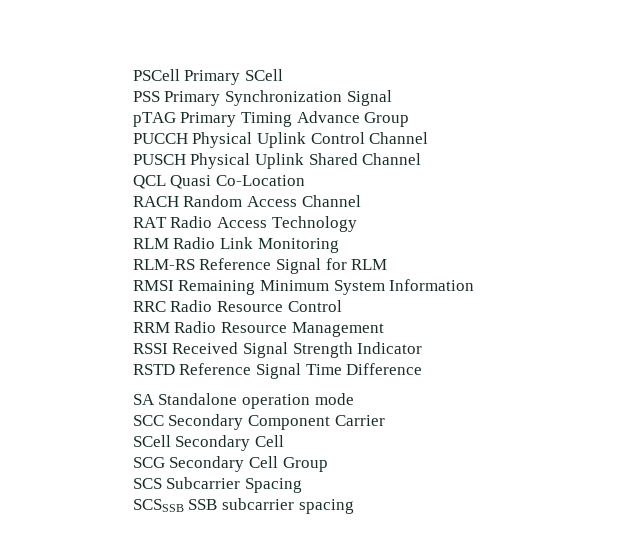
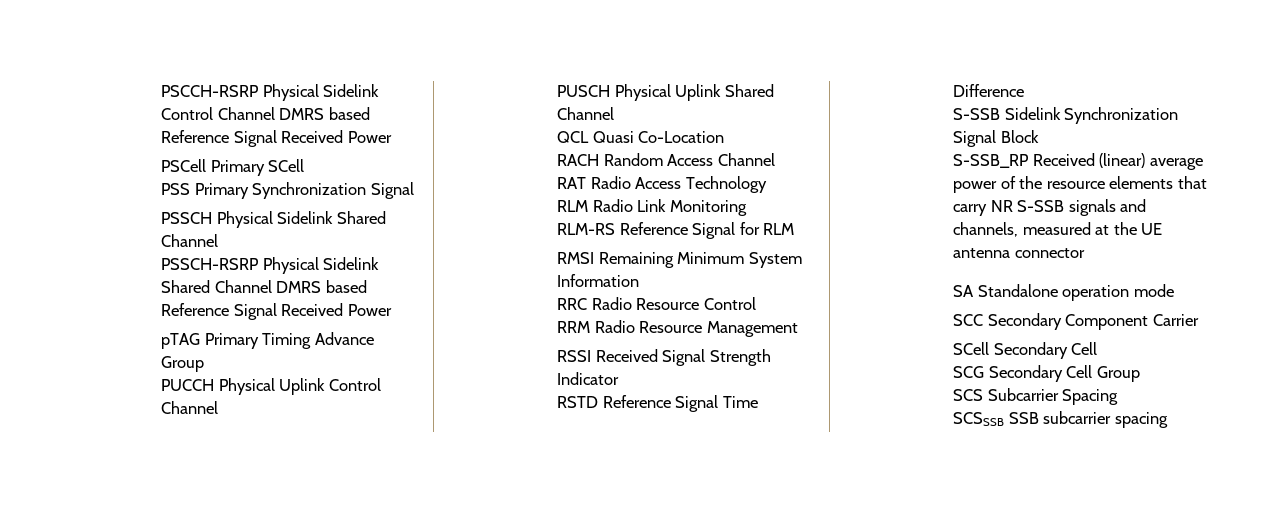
+ PSCCH-RSRP Physical Sidelink Control Channel DMRS based Reference Signal Received Power
+ PSSCH Physical Sidelink Shared Channel
+ PSSCH-RSRP Physical Sidelink Shared Channel DMRS based Reference Signal Received Power
+ S-SSB Sidelink Synchronization Signal Block
+ S-SSB_RP Received (linear) average power of the resource elements that carry NR S-SSB signals and channels, measured at the UE antenna connector

